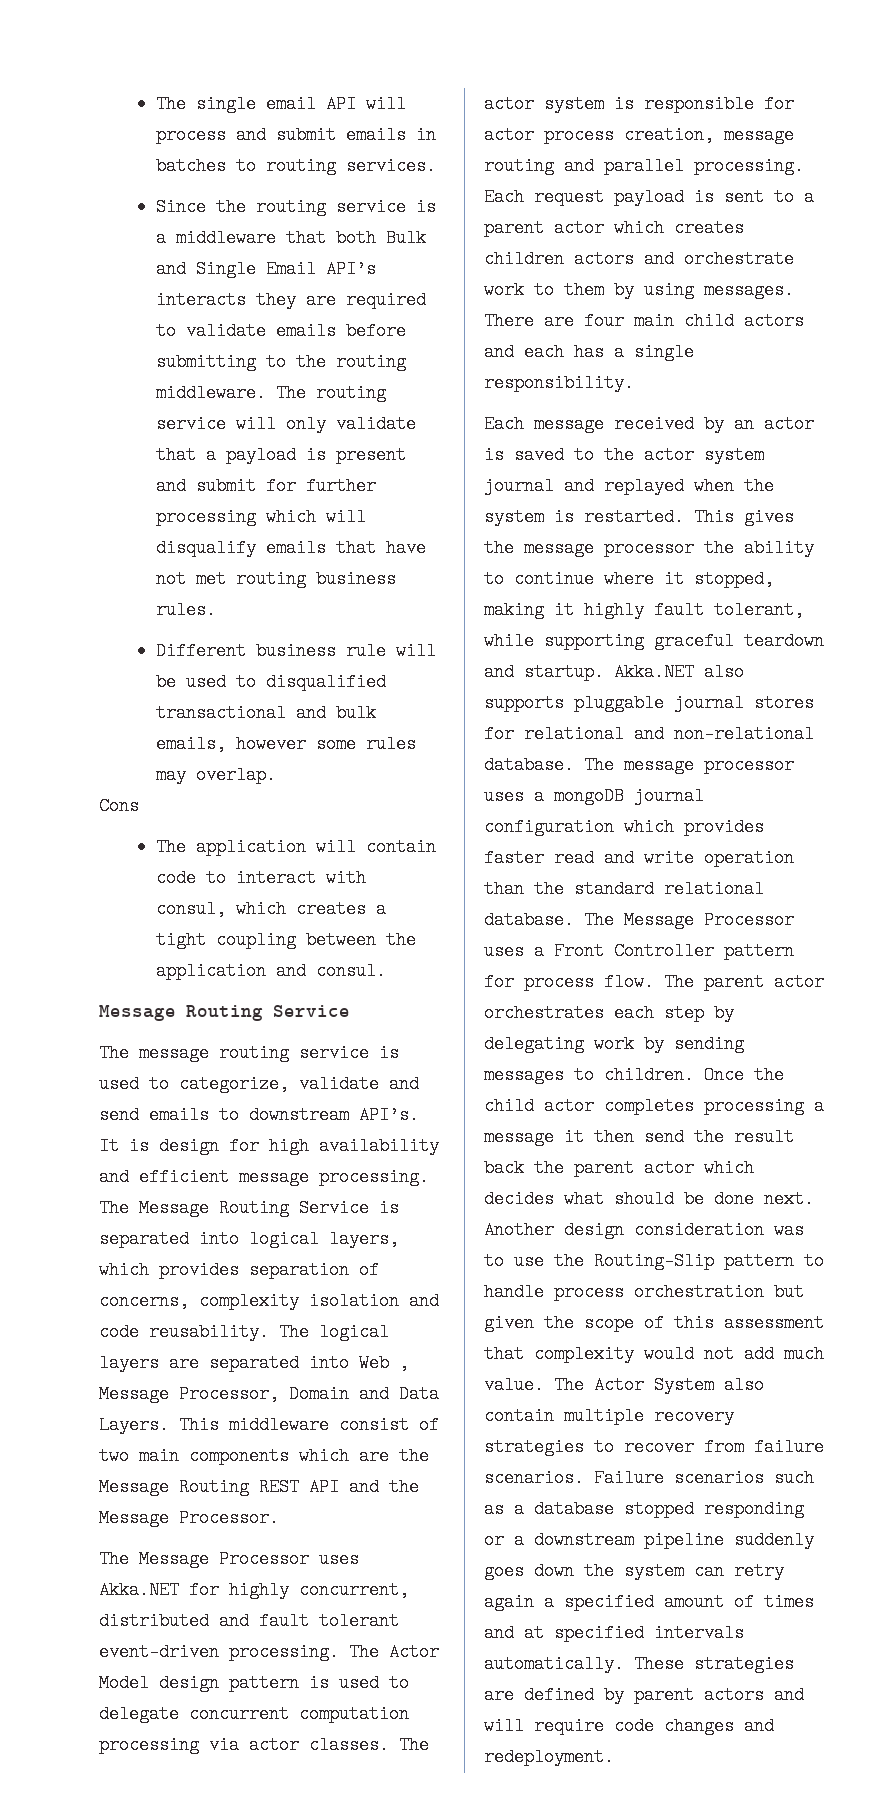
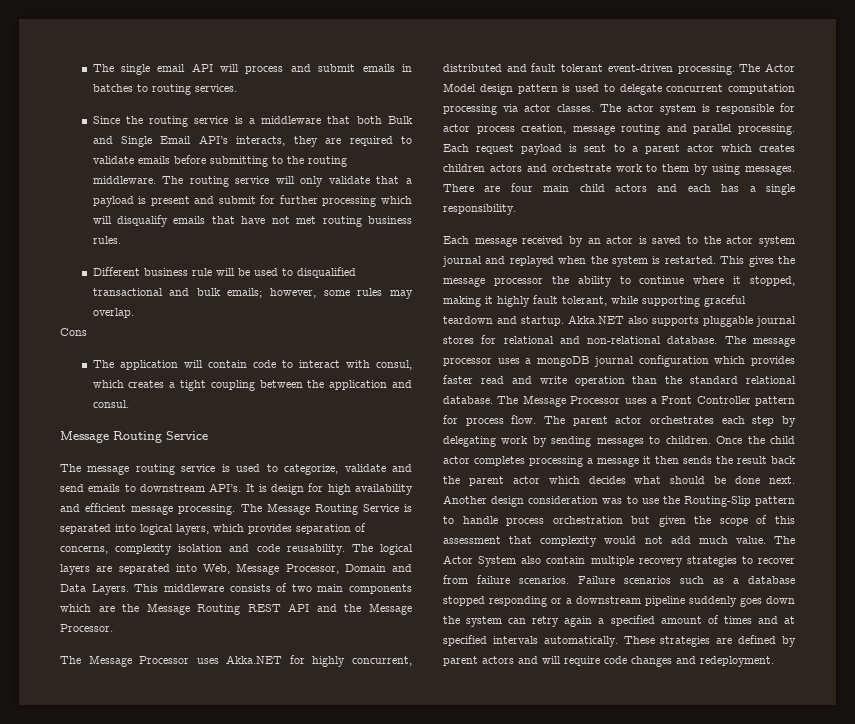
- Since the routing service is a middleware that both Bulk and Single Email API’s interacts they are required to validate emails before submitting to the routing middleware.
+ Since the routing service is a middleware that both Bulk and Single Email API’s interacts, they are required to validate emails before submitting to the routing middleware.
- Different business rule will be used to disqualified transactional and bulk emails, however some rules may overlap.
+ Different business rule will be used to disqualified transactional and bulk emails; however, some rules may overlap.
- The logical layers are separated into Web , Message Processor, Domain and Data Layers.
+ The logical layers are separated into Web, Message Processor, Domain and Data Layers.
- This middleware consist of two main components which are the Message Routing REST API and the Message Processor.
+ This middleware consists of two main components which are the Message Routing REST API and the Message Processor.
- Once the child actor completes processing a message it then send the result back the parent actor which decides what should be done next.
+ Once the child actor completes processing a message it then sends the result back the parent actor which decides what should be done next.

